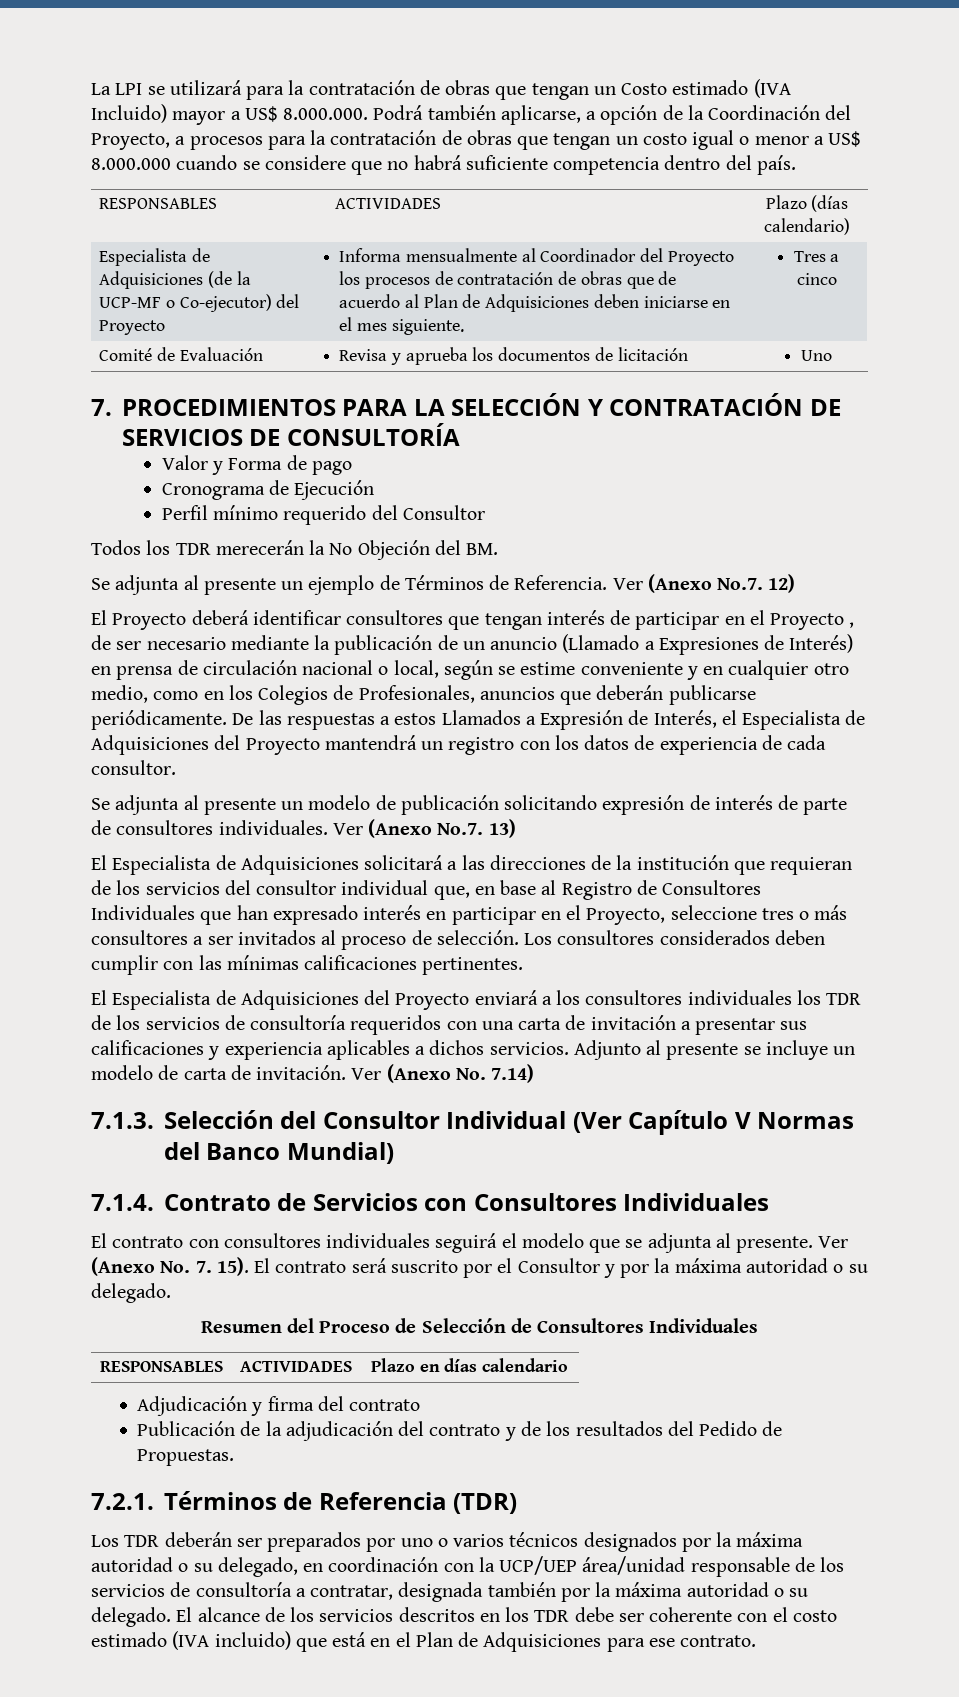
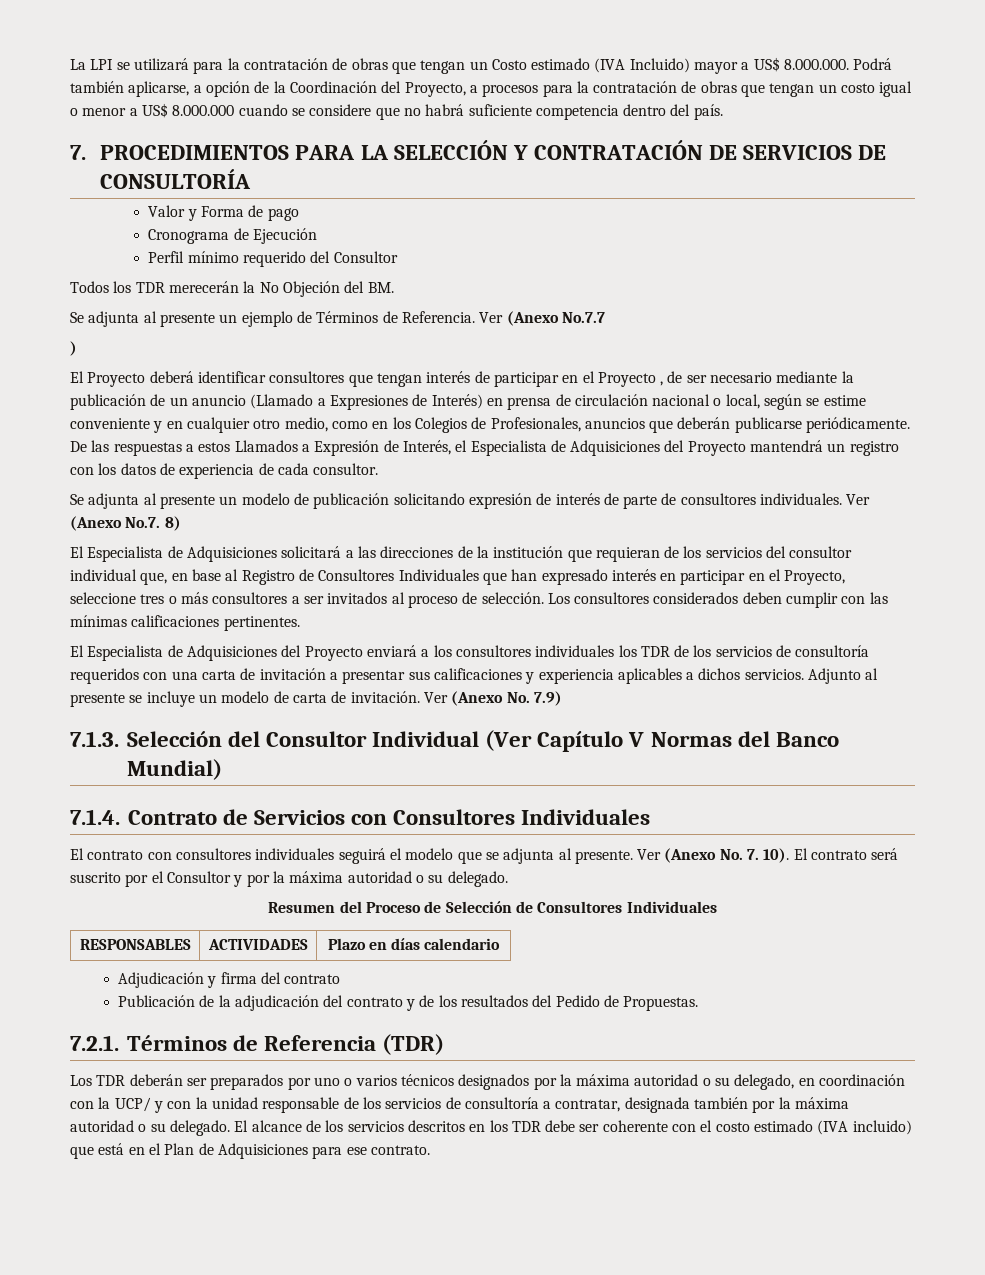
- RESPONSABLES | ACTIVIDADES | Plazo (días calendario)
- Especialista de Adquisiciones (de la UCP-MF o Co-ejecutor) del Proyecto | Informa mensualmente al Coordinador del Proyecto los procesos de contratación de obras que de acuerdo al Plan de Adquisiciones deben iniciarse en el mes siguiente. | Tres a cinco
- Comité de Evaluación | Revisa y aprueba los documentos de licitación | Uno
- Ver (Anexo No.7. 12)
+ Ver (Anexo No.7.7
+ )
- Ver (Anexo No.7. 13)
+ Ver (Anexo No.7. 8)
- Ver (Anexo No. 7.14)
+ Ver (Anexo No. 7.9)
- Ver (Anexo No. 7. 15).
+ Ver (Anexo No. 7. 10).
- Los TDR deberán ser preparados por uno o varios técnicos designados por la máxima autoridad o su delegado, en coordinación con la UCP/UEP área/unidad responsable de los servicios de consultoría a contratar, designada también por la máxima autoridad o su delegado.
+ Los TDR deberán ser preparados por uno o varios técnicos designados por la máxima autoridad o su delegado, en coordinación con la UCP/ y con la unidad responsable de los servicios de consultoría a contratar, designada también por la máxima autoridad o su delegado.

